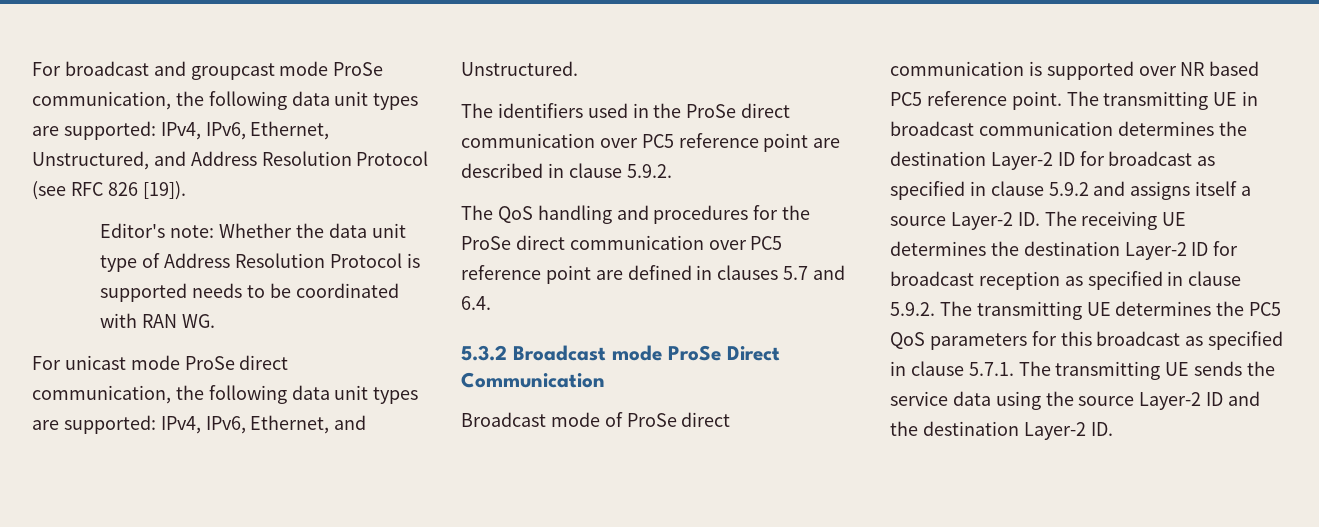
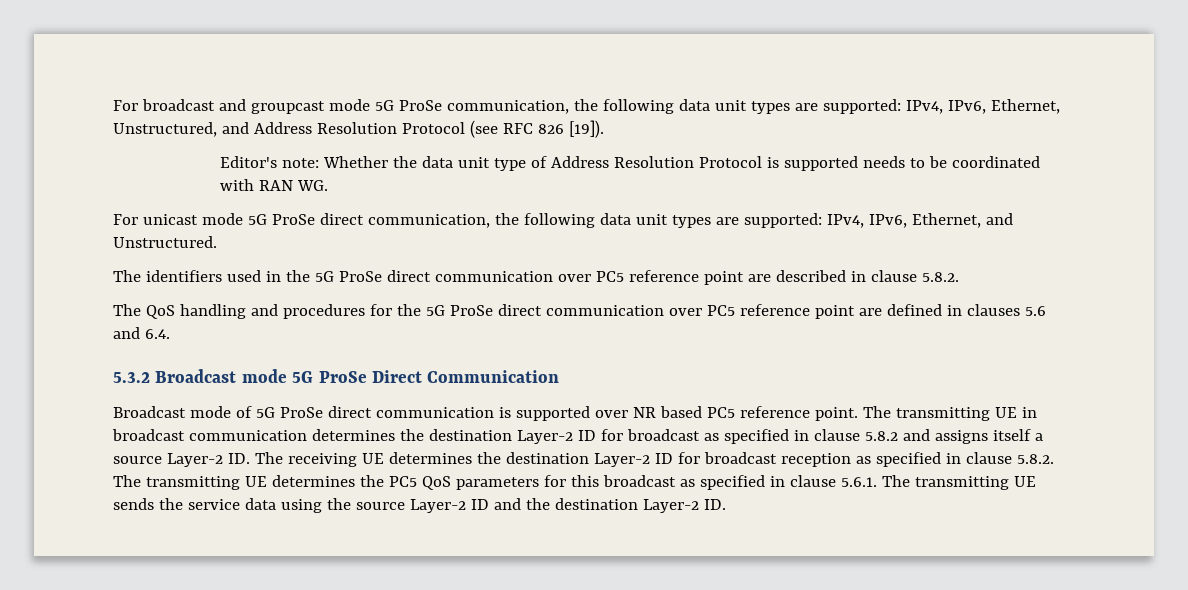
- For broadcast and groupcast mode ProSe communication, the following data unit types are supported: IPv4, IPv6, Ethernet, Unstructured, and Address Resolution Protocol (see RFC 826 [19]).
+ For broadcast and groupcast mode 5G ProSe communication, the following data unit types are supported: IPv4, IPv6, Ethernet, Unstructured, and Address Resolution Protocol (see RFC 826 [19]).
- For unicast mode ProSe direct communication, the following data unit types are supported: IPv4, IPv6, Ethernet, and Unstructured.
+ For unicast mode 5G ProSe direct communication, the following data unit types are supported: IPv4, IPv6, Ethernet, and Unstructured.
- The identifiers used in the ProSe direct communication over PC5 reference point are described in clause 5.9.2.
+ The identifiers used in the 5G ProSe direct communication over PC5 reference point are described in clause 5.8.2.
- The QoS handling and procedures for the ProSe direct communication over PC5 reference point are defined in clauses 5.7 and 6.4.
+ The QoS handling and procedures for the 5G ProSe direct communication over PC5 reference point are defined in clauses 5.6 and 6.4.
- 5.3.2 Broadcast mode ProSe Direct Communication
+ 5.3.2 Broadcast mode 5G ProSe Direct Communication
- Broadcast mode of ProSe direct communication is supported over NR based PC5 reference point.
+ Broadcast mode of 5G ProSe direct communication is supported over NR based PC5 reference point.
- The transmitting UE in broadcast communication determines the destination Layer-2 ID for broadcast as specified in clause 5.9.2 and assigns itself a source Layer-2 ID. The receiving UE determines the destination Layer-2 ID for broadcast reception as specified in clause 5.9.2. The transmitting UE determines the PC5 QoS parameters for this broadcast as specified in clause 5.7.1. The transmitting UE sends the service data using the source Layer-2 ID and the destination Layer-2 ID.
+ The transmitting UE in broadcast communication determines the destination Layer-2 ID for broadcast as specified in clause 5.8.2 and assigns itself a source Layer-2 ID. The receiving UE determines the destination Layer-2 ID for broadcast reception as specified in clause 5.8.2. The transmitting UE determines the PC5 QoS parameters for this broadcast as specified in clause 5.6.1. The transmitting UE sends the service data using the source Layer-2 ID and the destination Layer-2 ID.

